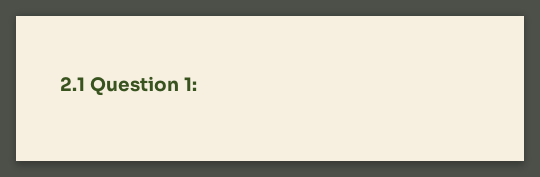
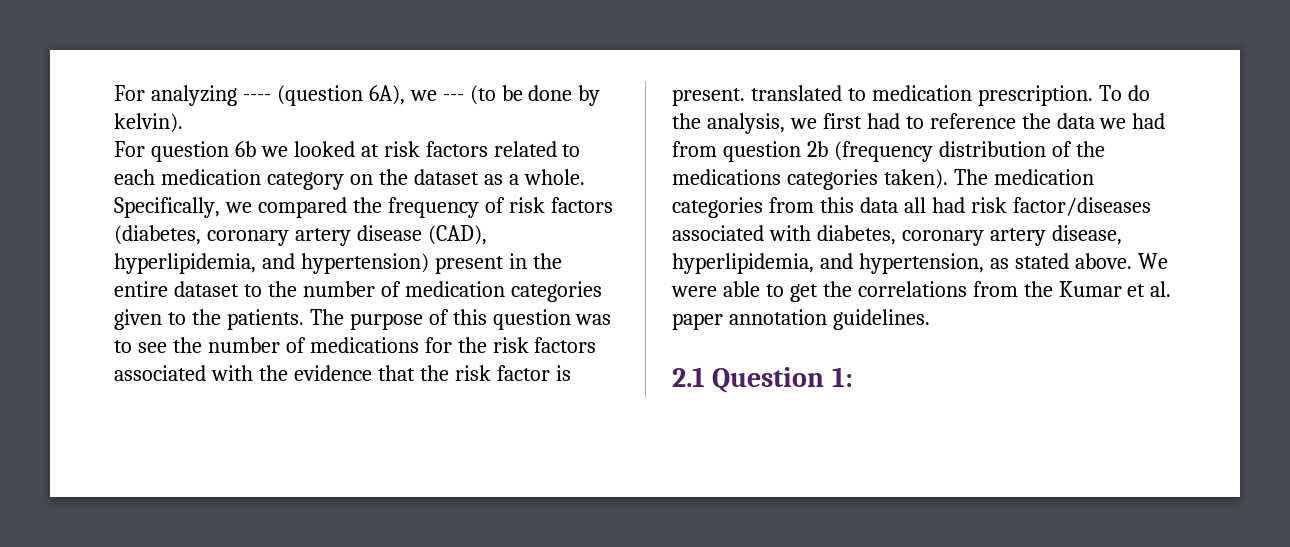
+ For analyzing ---- (question 6A), we --- (to be done by kelvin).
+ For question 6b we looked at risk factors related to each medication category on the dataset as a whole. Specifically, we compared the frequency of risk factors (diabetes, coronary artery disease (CAD), hyperlipidemia, and hypertension) present in the entire dataset to the number of medication categories given to the patients. The purpose of this question was to see the number of medications for the risk factors associated with the evidence that the risk factor is present. translated to medication prescription. To do the analysis, we first had to reference the data we had from question 2b (frequency distribution of the medications categories taken). The medication categories from this data all had risk factor/diseases associated with diabetes, coronary artery disease, hyperlipidemia, and hypertension, as stated above. We were able to get the correlations from the Kumar et al. paper annotation guidelines.

